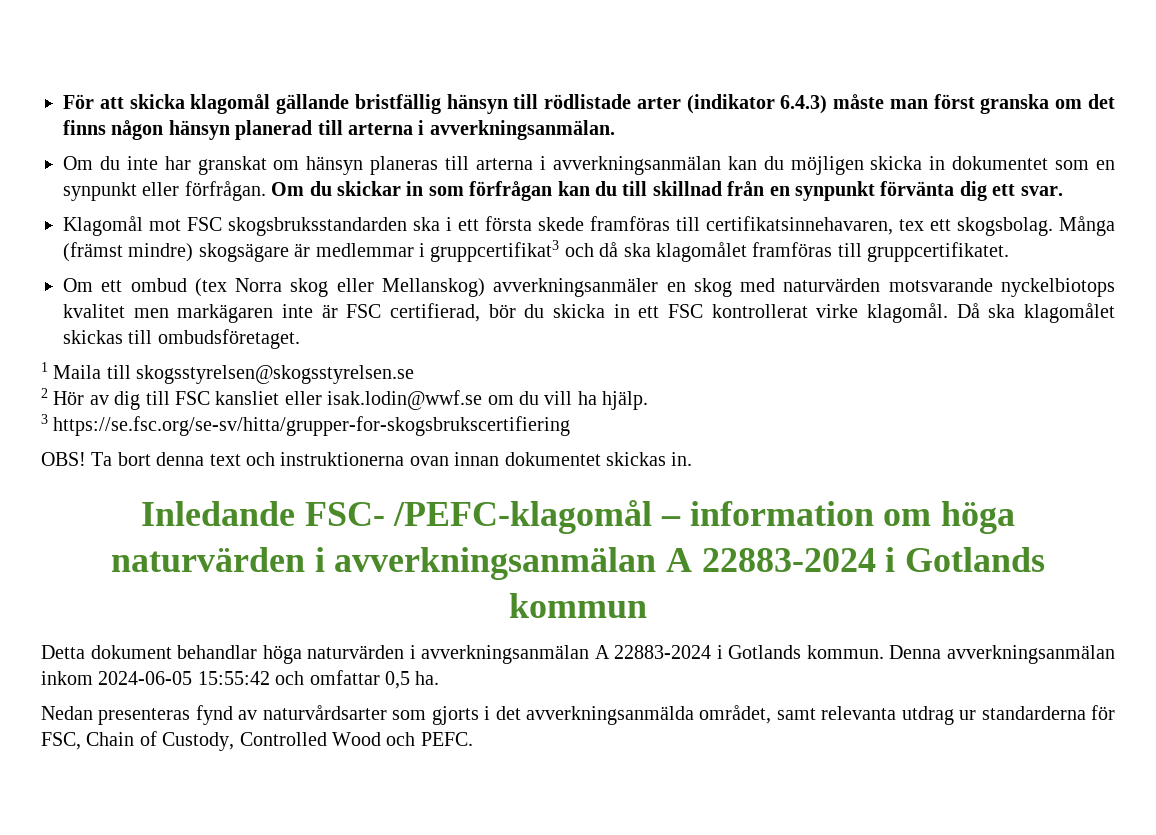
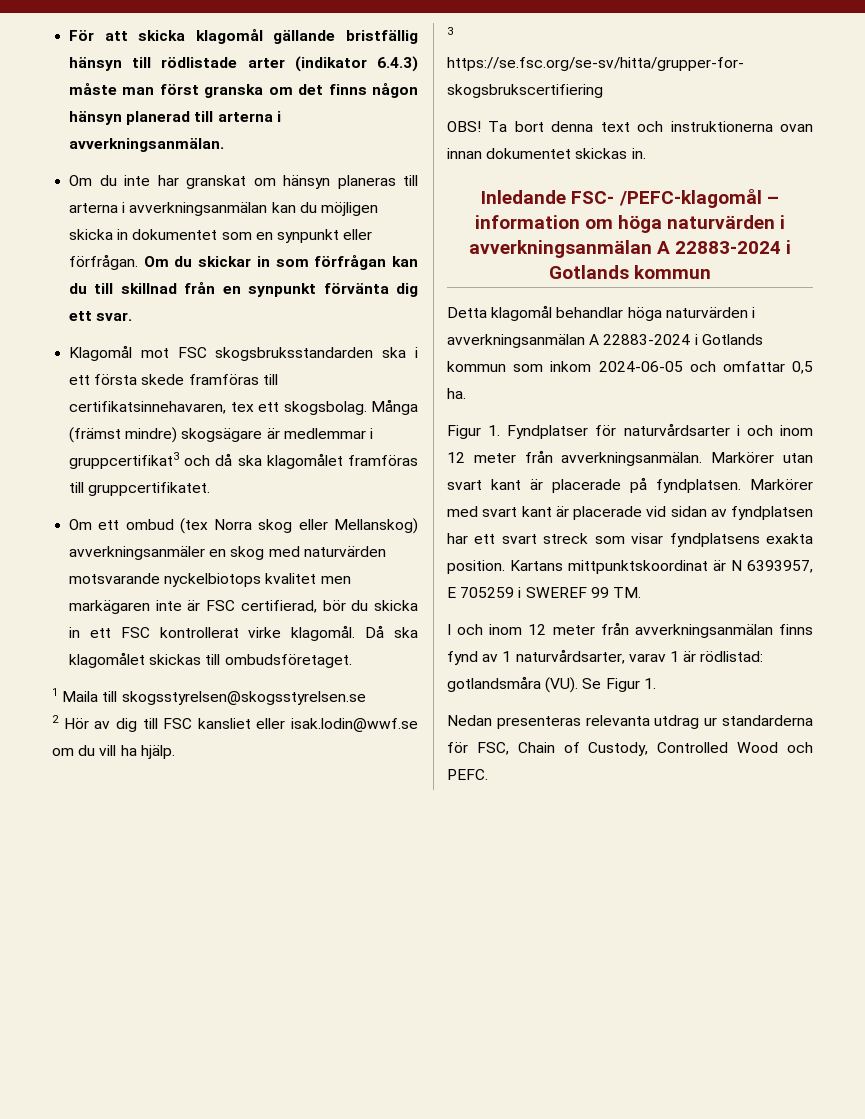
- Detta dokument behandlar höga naturvärden i avverkningsanmälan A 22883-2024 i Gotlands kommun. Denna avverkningsanmälan inkom 2024-06-05 15:55:42 och omfattar 0,5 ha.
+ Detta klagomål behandlar höga naturvärden i avverkningsanmälan A 22883-2024 i Gotlands kommun som inkom 2024-06-05 och omfattar 0,5 ha.
- Nedan presenteras fynd av naturvårdsarter som gjorts i det avverkningsanmälda området, samt relevanta utdrag ur standarderna för FSC, Chain of Custody, Controlled Wood och PEFC.
+ Figur 1. Fyndplatser för naturvårdsarter i och inom 12 meter från avverkningsanmälan. Markörer utan svart kant är placerade på fyndplatsen. Markörer med svart kant är placerade vid sidan av fyndplatsen har ett svart streck som visar fyndplatsens exakta position. Kartans mittpunktskoordinat är N 6393957, E 705259 i SWEREF 99 TM.
+ I och inom 12 meter från avverkningsanmälan finns fynd av 1 naturvårdsarter, varav 1 är rödlistad: gotlandsmåra (VU). Se Figur 1.
+ Nedan presenteras relevanta utdrag ur standarderna för FSC, Chain of Custody, Controlled Wood och PEFC.

